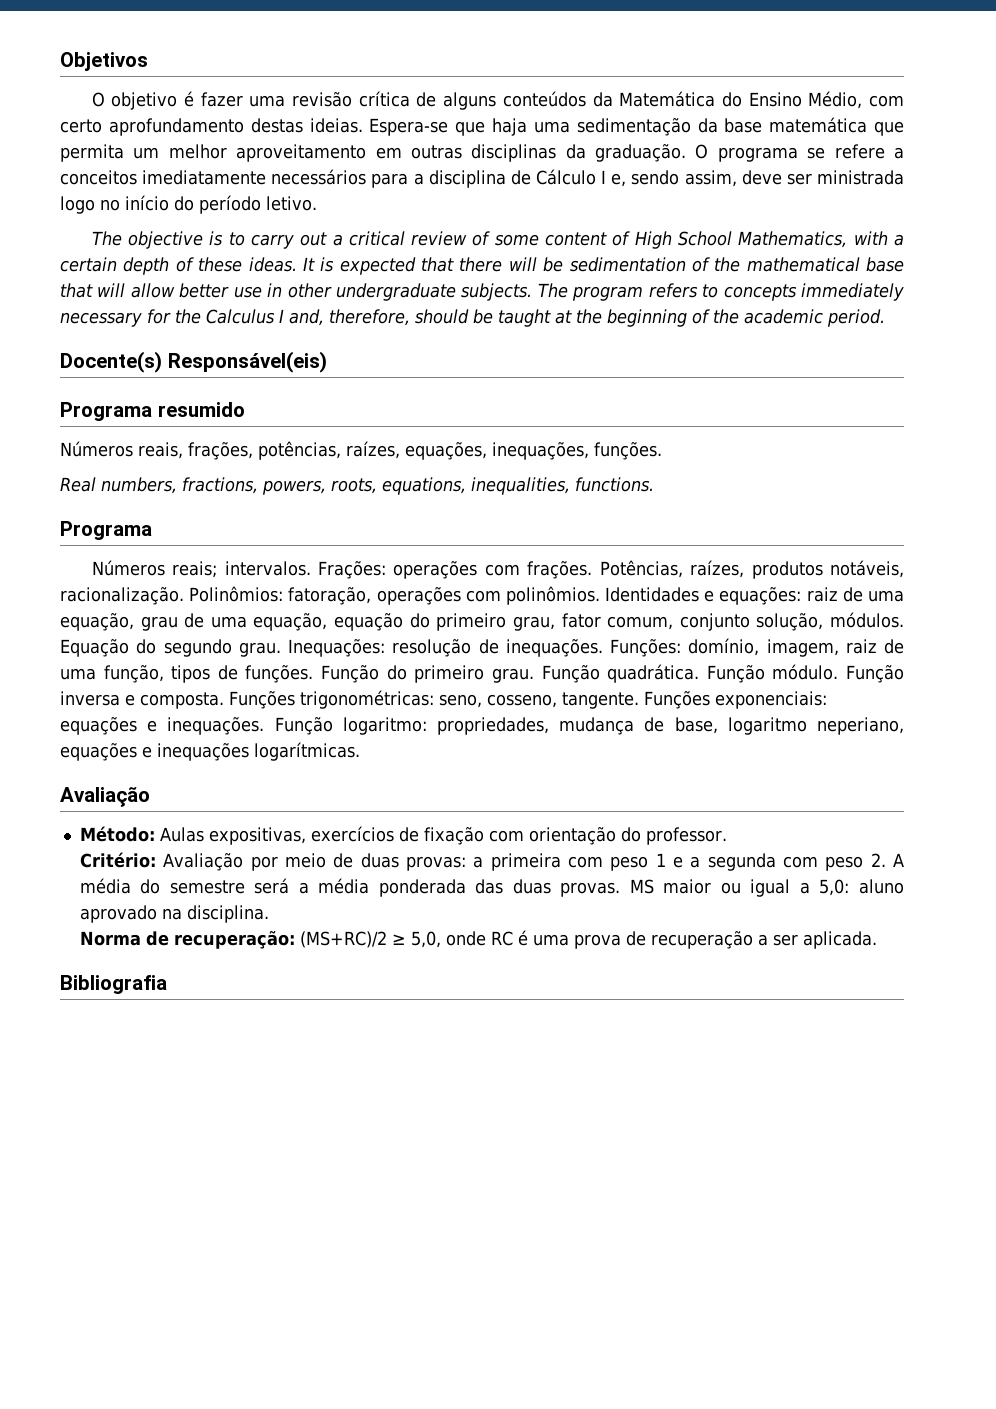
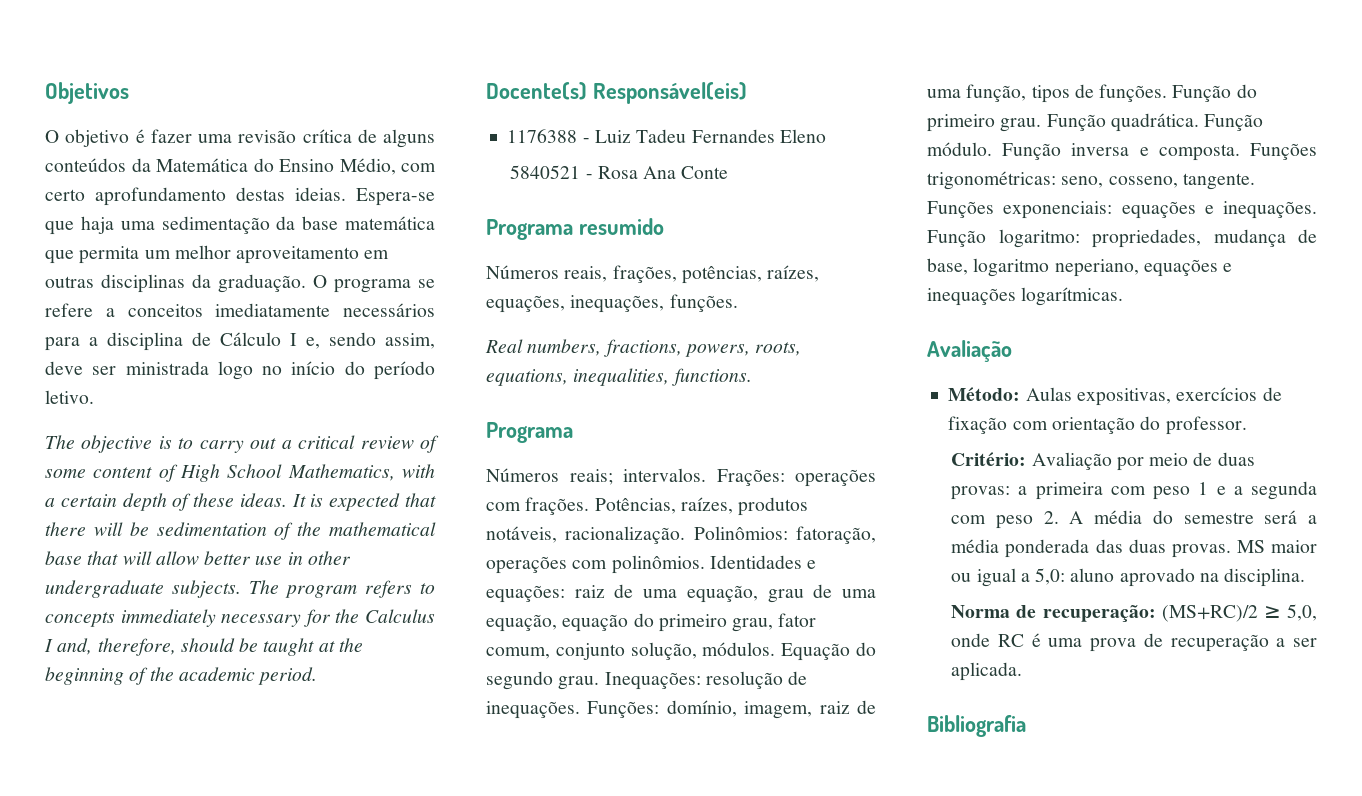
+ 1176388 - Luiz Tadeu Fernandes Eleno
+ 5840521 - Rosa Ana Conte

